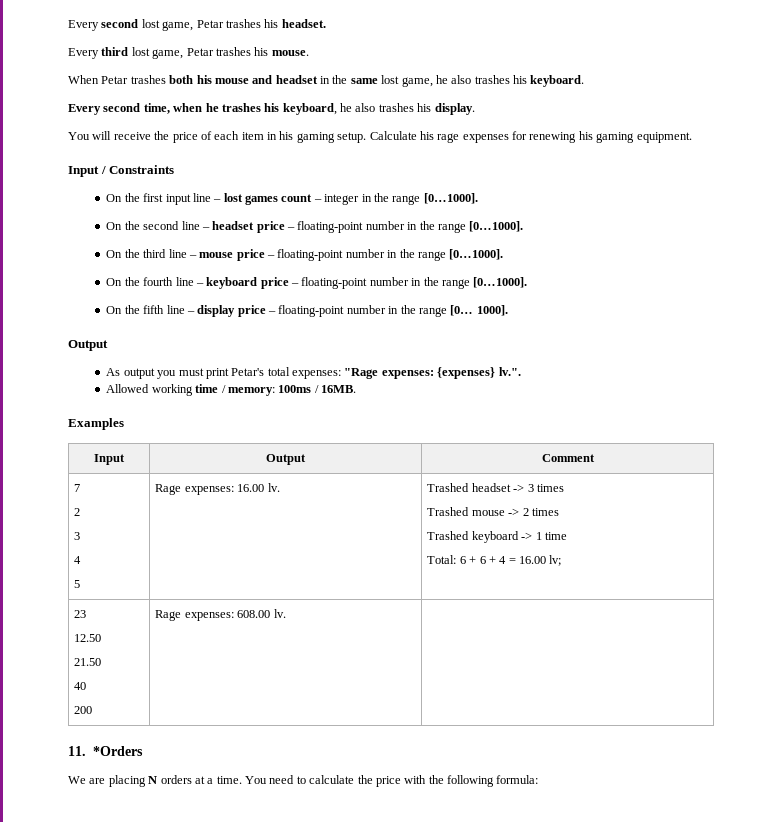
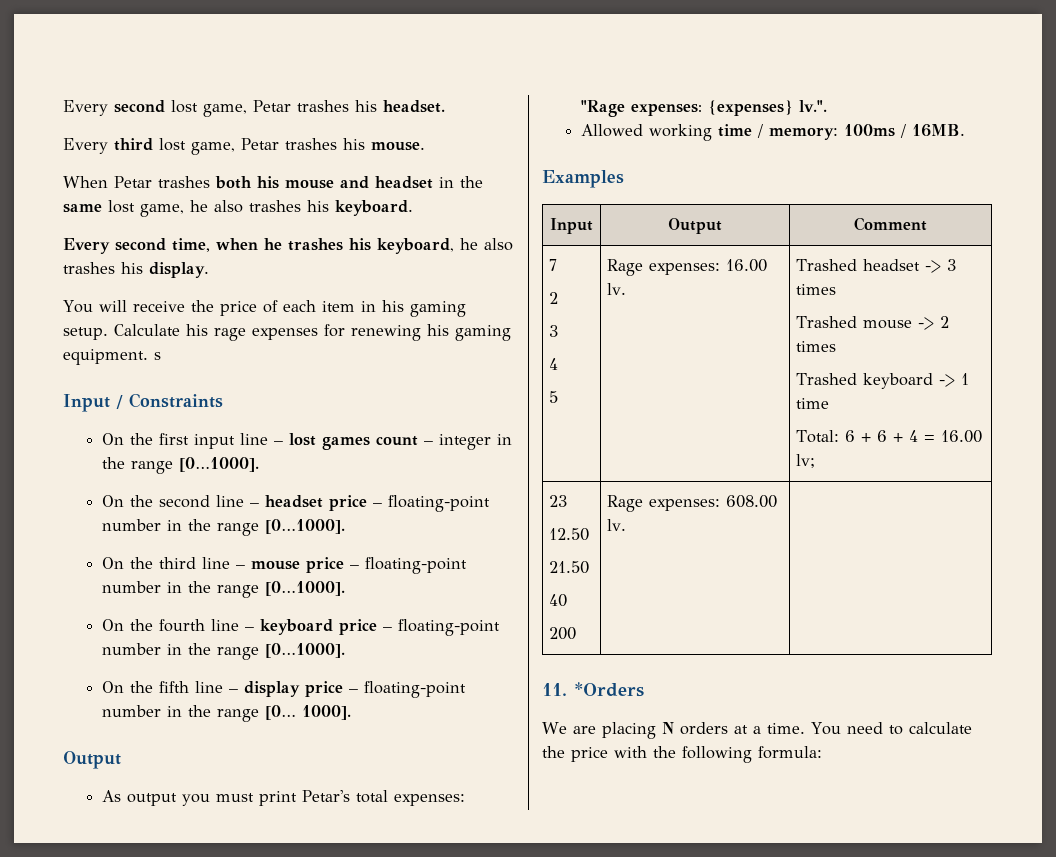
- Calculate his rage expenses for renewing his gaming equipment.
+ Calculate his rage expenses for renewing his gaming equipment. s

